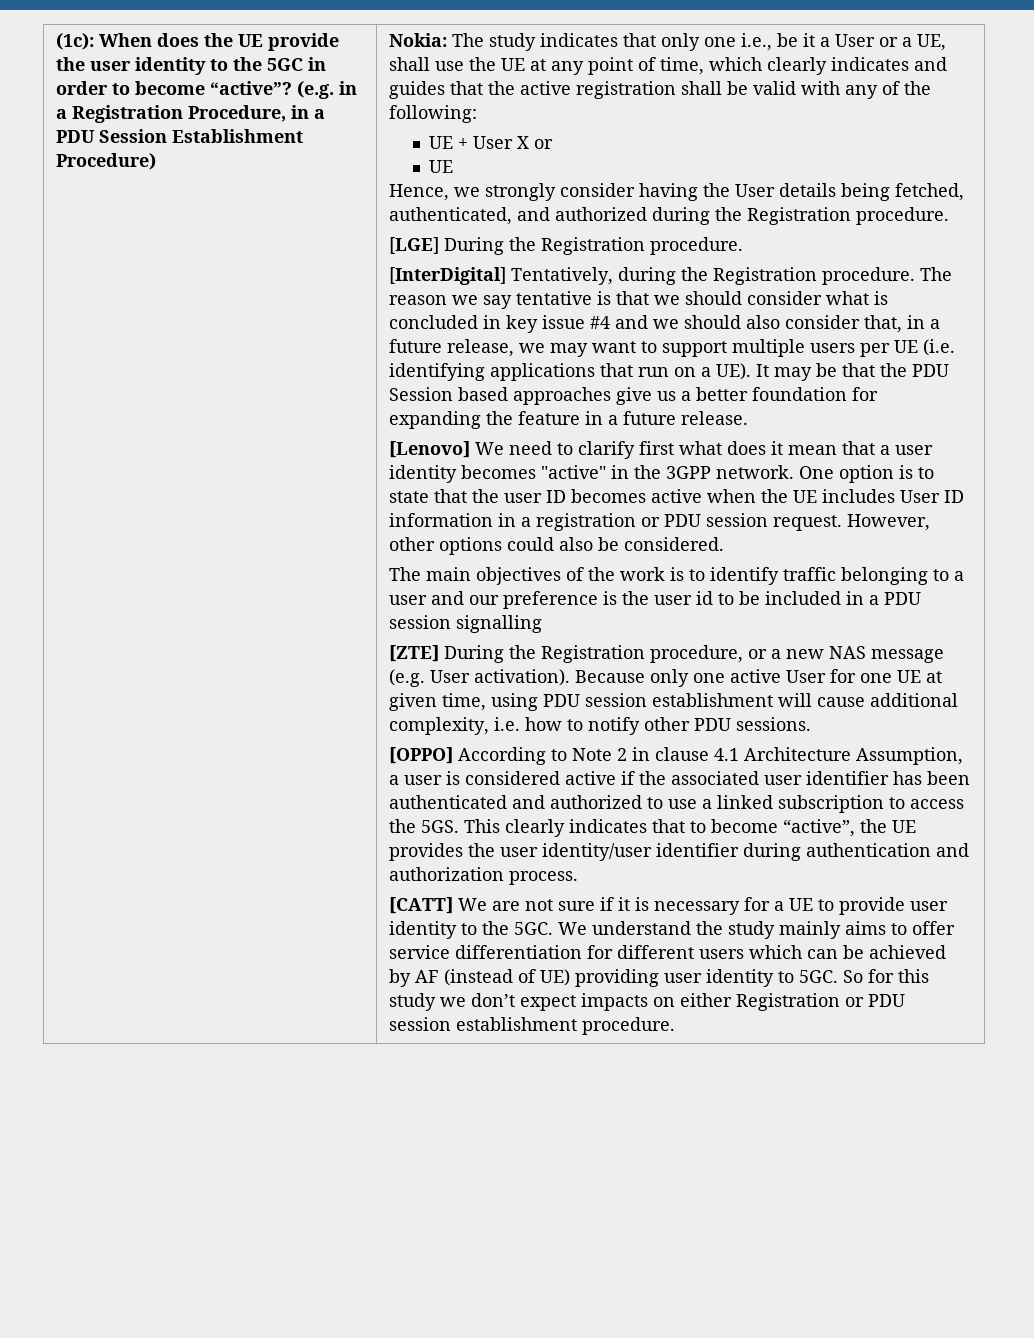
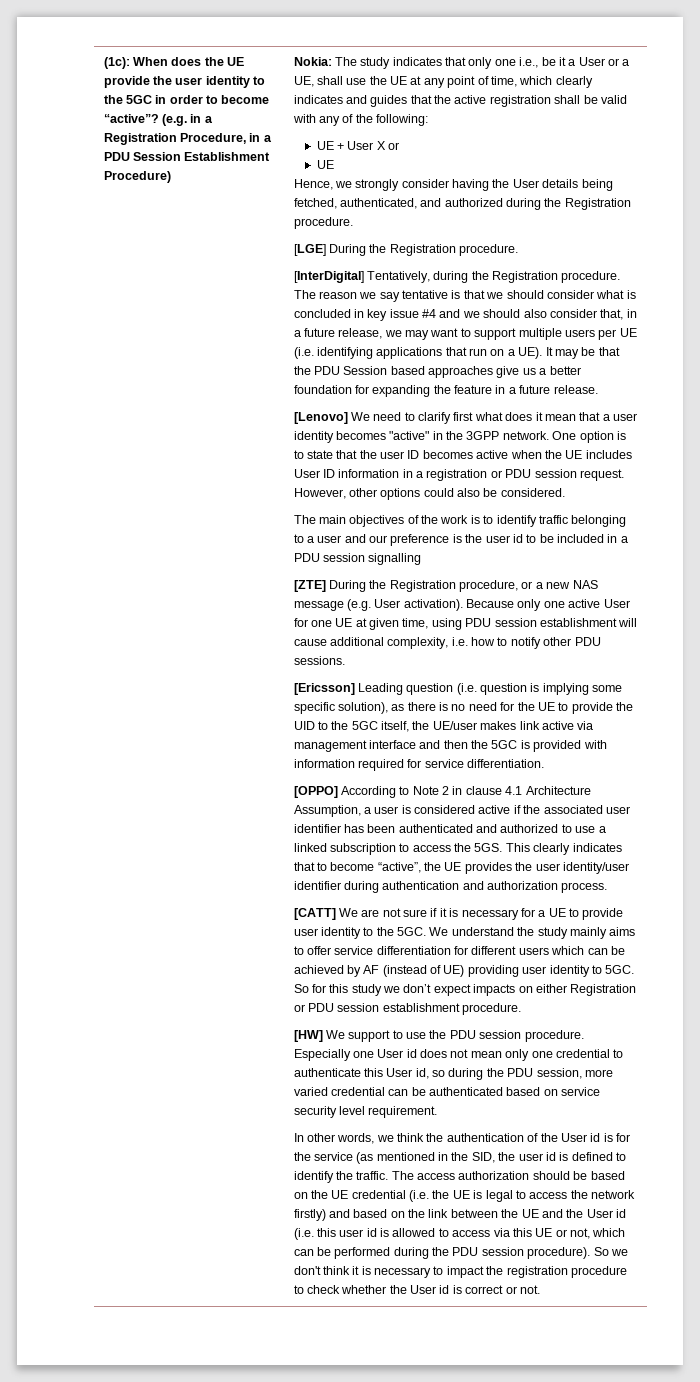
+ [Ericsson] Leading question (i.e. question is implying some specific solution), as there is no need for the UE to provide the UID to the 5GC itself, the UE/user makes link active via management interface and then the 5GC is provided with information required for service differentiation.
+ [HW] We support to use the PDU session procedure. Especially one User id does not mean only one credential to authenticate this User id, so during the PDU session, more varied credential can be authenticated based on service security level requirement.
+ In other words, we think the authentication of the User id is for the service (as mentioned in the SID, the user id is defined to identify the traffic. The access authorization should be based on the UE credential (i.e. the UE is legal to access the network firstly) and based on the link between the UE and the User id (i.e. this user id is allowed to access via this UE or not, which can be performed during the PDU session procedure). So we don't think it is necessary to impact the registration procedure to check whether the User id is correct or not.

